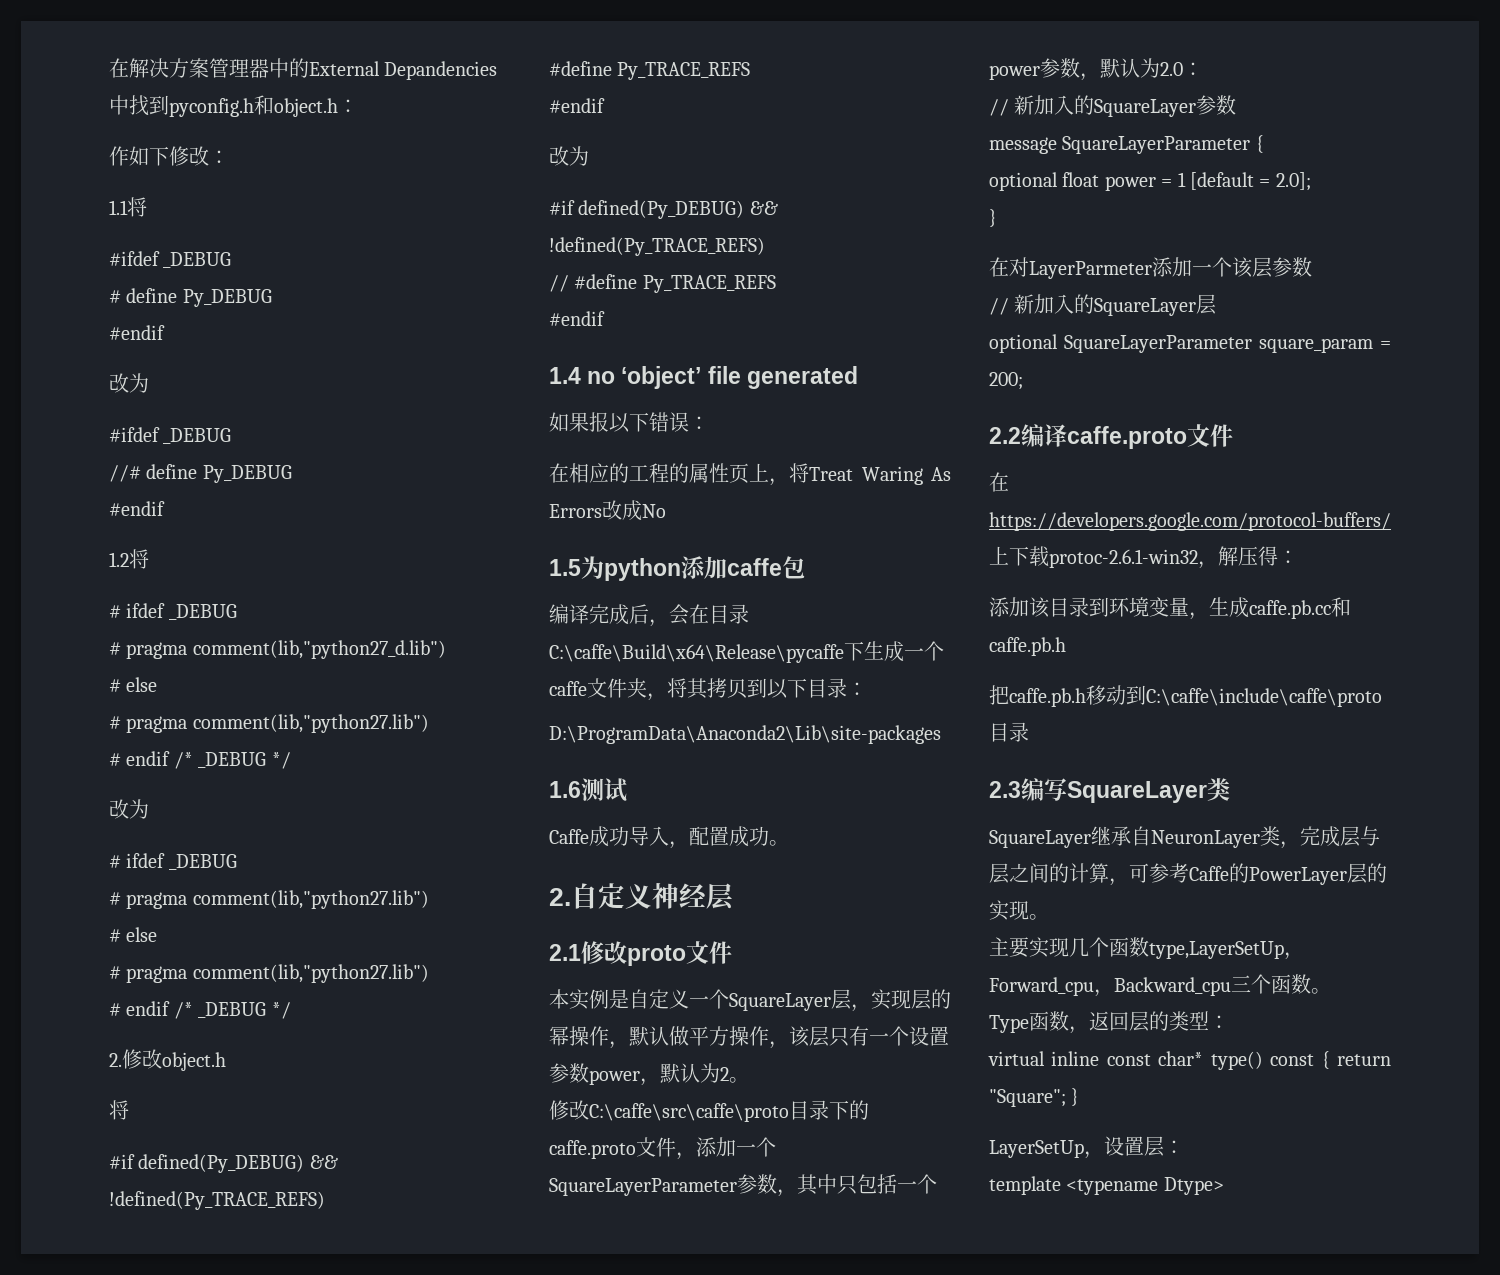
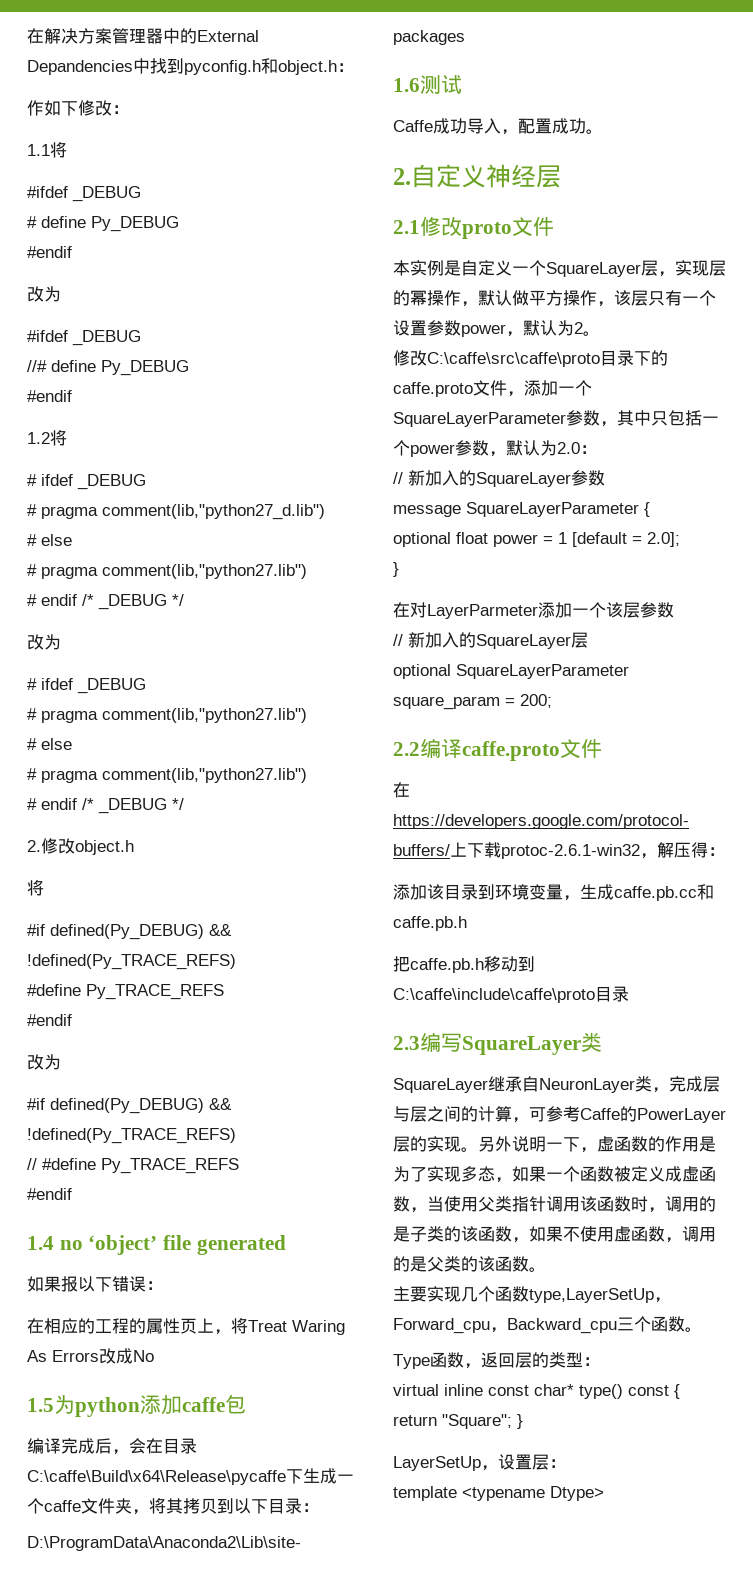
+ 另外说明一下，虚函数的作用是为了实现多态，如果一个函数被定义成虚函数，当使用父类指针调用该函数时，调用的是子类的该函数，如果不使用虚函数，调用的是父类的该函数。

